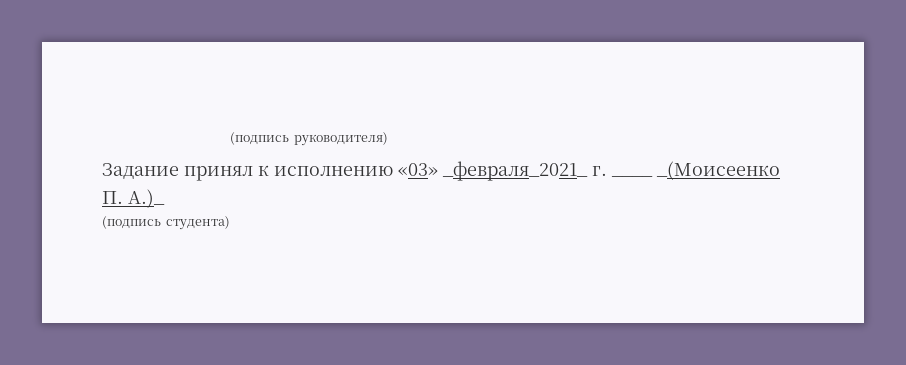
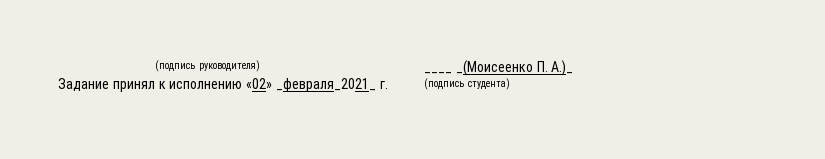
- Задание принял к исполнению «03» _февраля_2021_ г. ____ _(Моисеенко П. А.)_
+ Задание принял к исполнению «02» _февраля_2021_ г. ____ _(Моисеенко П. А.)_

